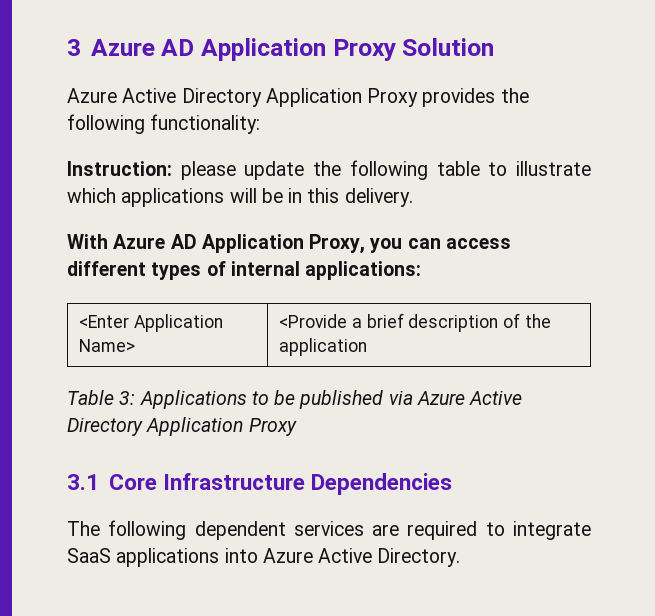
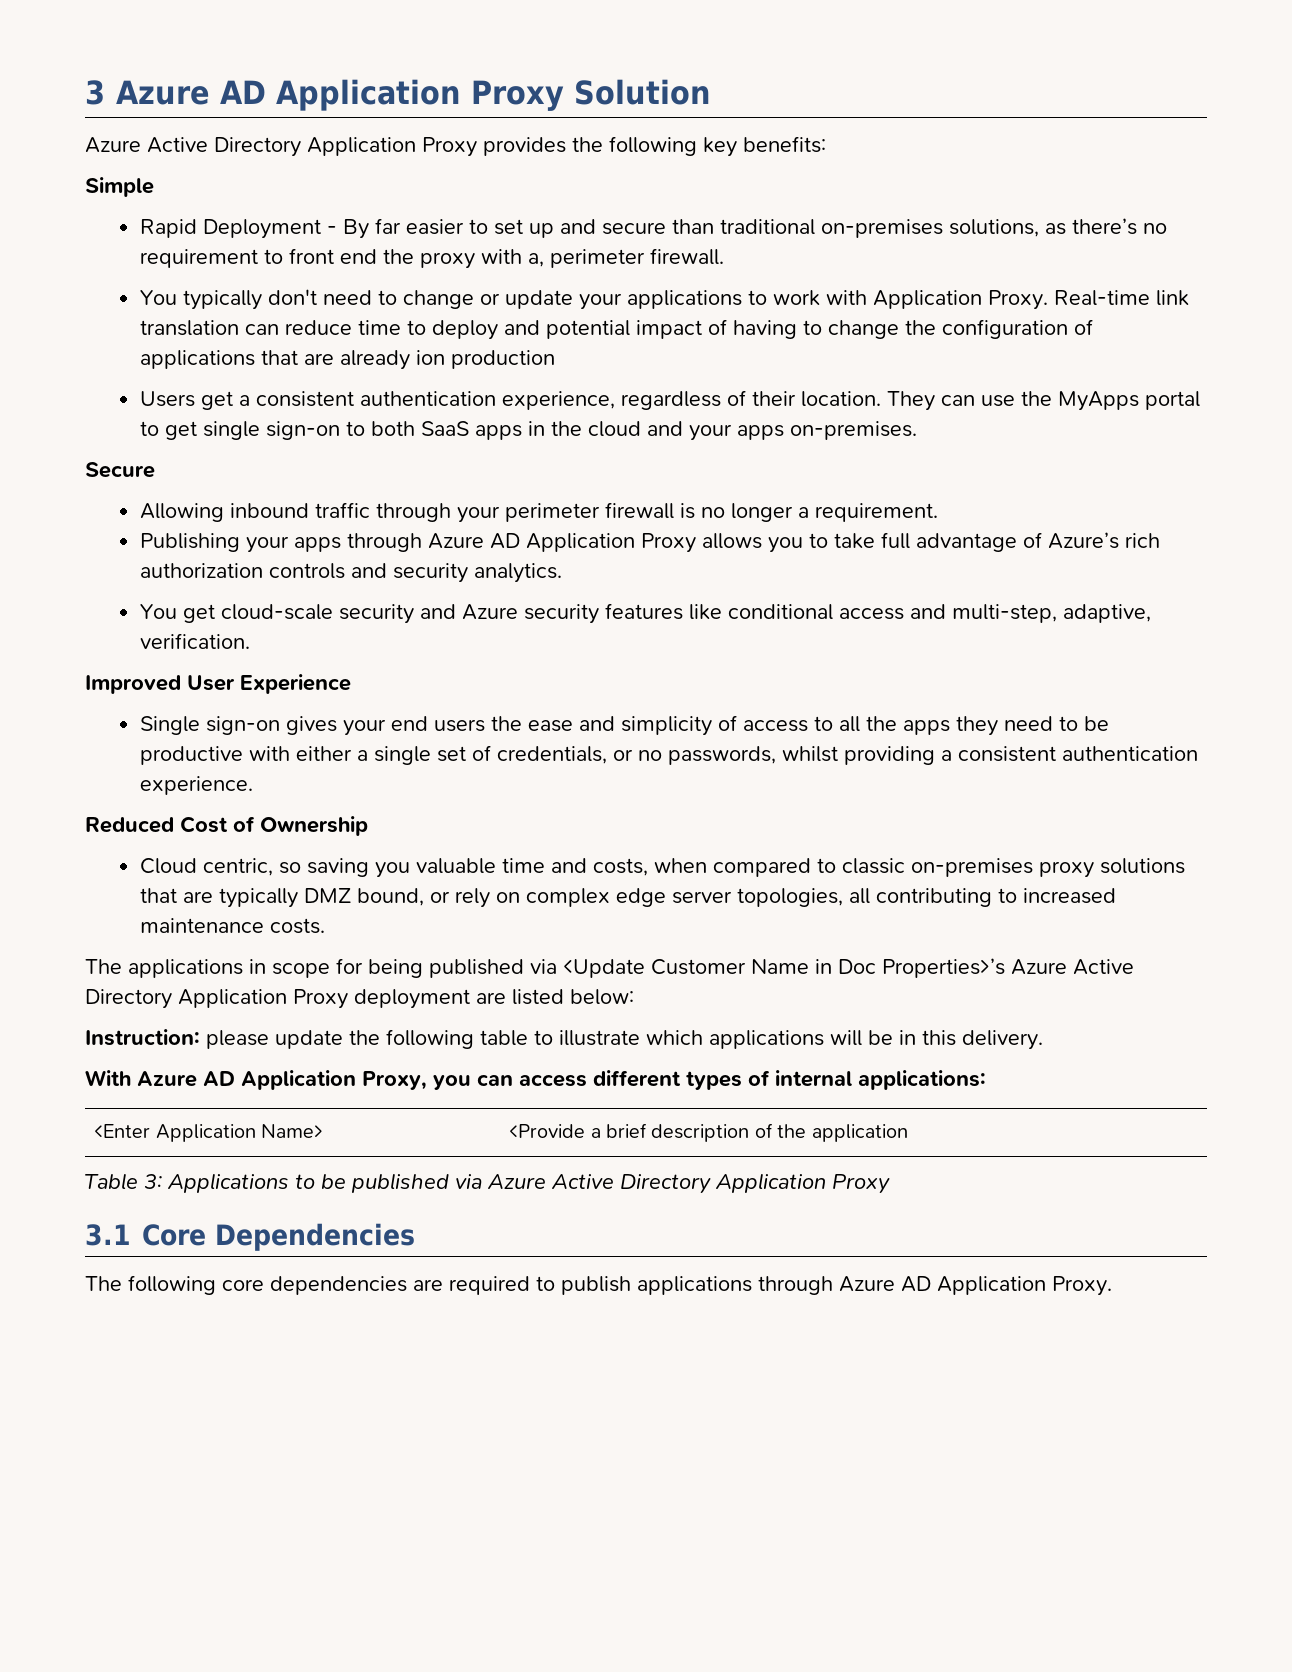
- Azure Active Directory Application Proxy provides the following functionality:
+ Azure Active Directory Application Proxy provides the following key benefits:
+ Simple
+ Rapid Deployment - By far easier to set up and secure than traditional on-premises solutions, as there’s no requirement to front end the proxy with a, perimeter firewall.
+ You typically don't need to change or update your applications to work with Application Proxy. Real-time link translation can reduce time to deploy and potential impact of having to change the configuration of applications that are already ion production
+ Users get a consistent authentication experience, regardless of their location. They can use the MyApps portal to get single sign-on to both SaaS apps in the cloud and your apps on-premises.
+ Secure
+ Allowing inbound traffic through your perimeter firewall is no longer a requirement.
+ Publishing your apps through Azure AD Application Proxy allows you to take full advantage of Azure’s rich authorization controls and security analytics.
+ You get cloud-scale security and Azure security features like conditional access and multi-step, adaptive, verification.
+ Improved User Experience
+ Single sign-on gives your end users the ease and simplicity of access to all the apps they need to be productive with either a single set of credentials, or no passwords, whilst providing a consistent authentication experience.
+ Reduced Cost of Ownership
+ Cloud centric, so saving you valuable time and costs, when compared to classic on-premises proxy solutions that are typically DMZ bound, or rely on complex edge server topologies, all contributing to increased maintenance costs.
+ The applications in scope for being published via <Update Customer Name in Doc Properties>’s Azure Active Directory Application Proxy deployment are listed below:
- 3.1 Core Infrastructure Dependencies
+ 3.1 Core Dependencies
- The following dependent services are required to integrate SaaS applications into Azure Active Directory.
+ The following core dependencies are required to publish applications through Azure AD Application Proxy.

